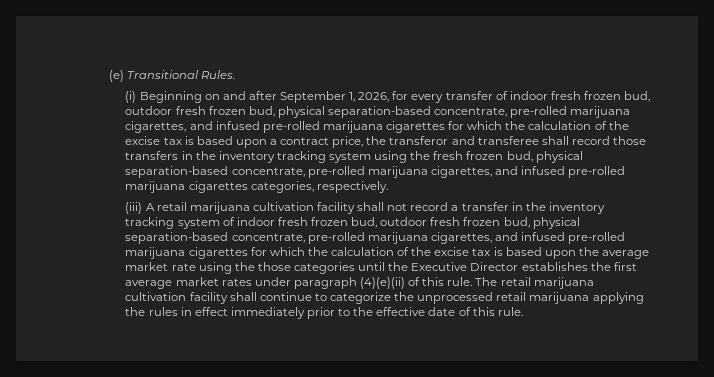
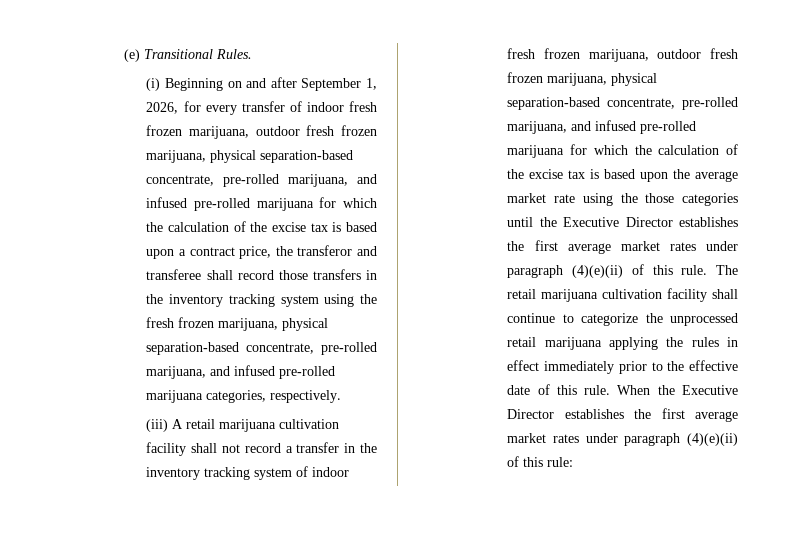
- (i) Beginning on and after September 1, 2026, for every transfer of indoor fresh frozen bud, outdoor fresh frozen bud, physical separation-based concentrate, pre-rolled marijuana cigarettes, and infused pre-rolled marijuana cigarettes for which the calculation of the excise tax is based upon a contract price, the transferor and transferee shall record those transfers in the inventory tracking system using the fresh frozen bud, physical separation-based concentrate, pre-rolled marijuana cigarettes, and infused pre-rolled marijuana cigarettes categories, respectively.
+ (i) Beginning on and after September 1, 2026, for every transfer of indoor fresh frozen marijuana, outdoor fresh frozen marijuana, physical separation-based concentrate, pre-rolled marijuana, and infused pre-rolled marijuana for which the calculation of the excise tax is based upon a contract price, the transferor and transferee shall record those transfers in the inventory tracking system using the fresh frozen marijuana, physical separation-based concentrate, pre-rolled marijuana, and infused pre-rolled marijuana categories, respectively.
- (iii) A retail marijuana cultivation facility shall not record a transfer in the inventory tracking system of indoor fresh frozen bud, outdoor fresh frozen bud, physical separation-based concentrate, pre-rolled marijuana cigarettes, and infused pre-rolled marijuana cigarettes for which the calculation of the excise tax is based upon the average market rate using the those categories until the Executive Director establishes the first average market rates under paragraph (4)(e)(ii) of this rule.
+ (iii) A retail marijuana cultivation facility shall not record a transfer in the inventory tracking system of indoor fresh frozen marijuana, outdoor fresh frozen marijuana, physical separation-based concentrate, pre-rolled marijuana, and infused pre-rolled marijuana for which the calculation of the excise tax is based upon the average market rate using the those categories until the Executive Director establishes the first average market rates under paragraph (4)(e)(ii) of this rule.
+ When the Executive Director establishes the first average market rates under paragraph (4)(e)(ii) of this rule:

